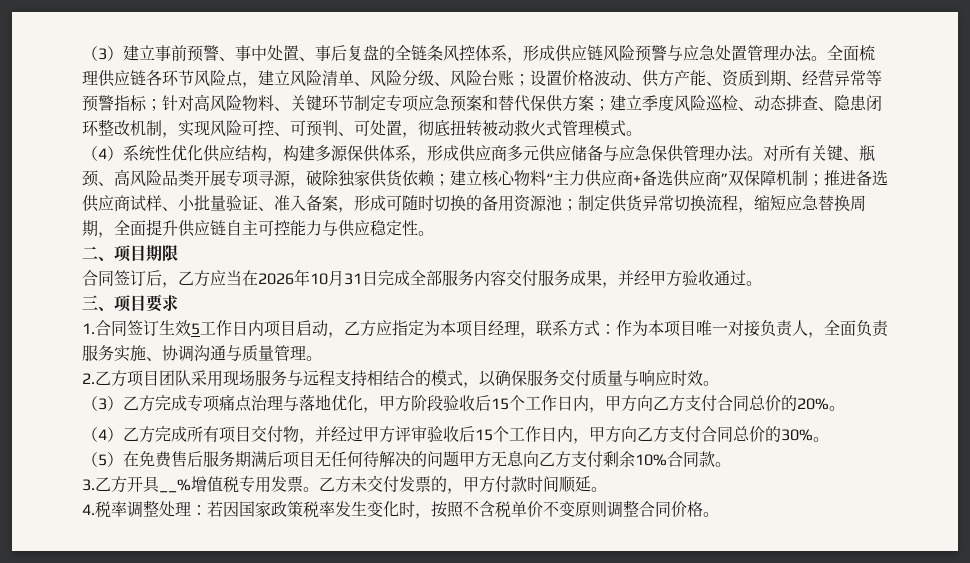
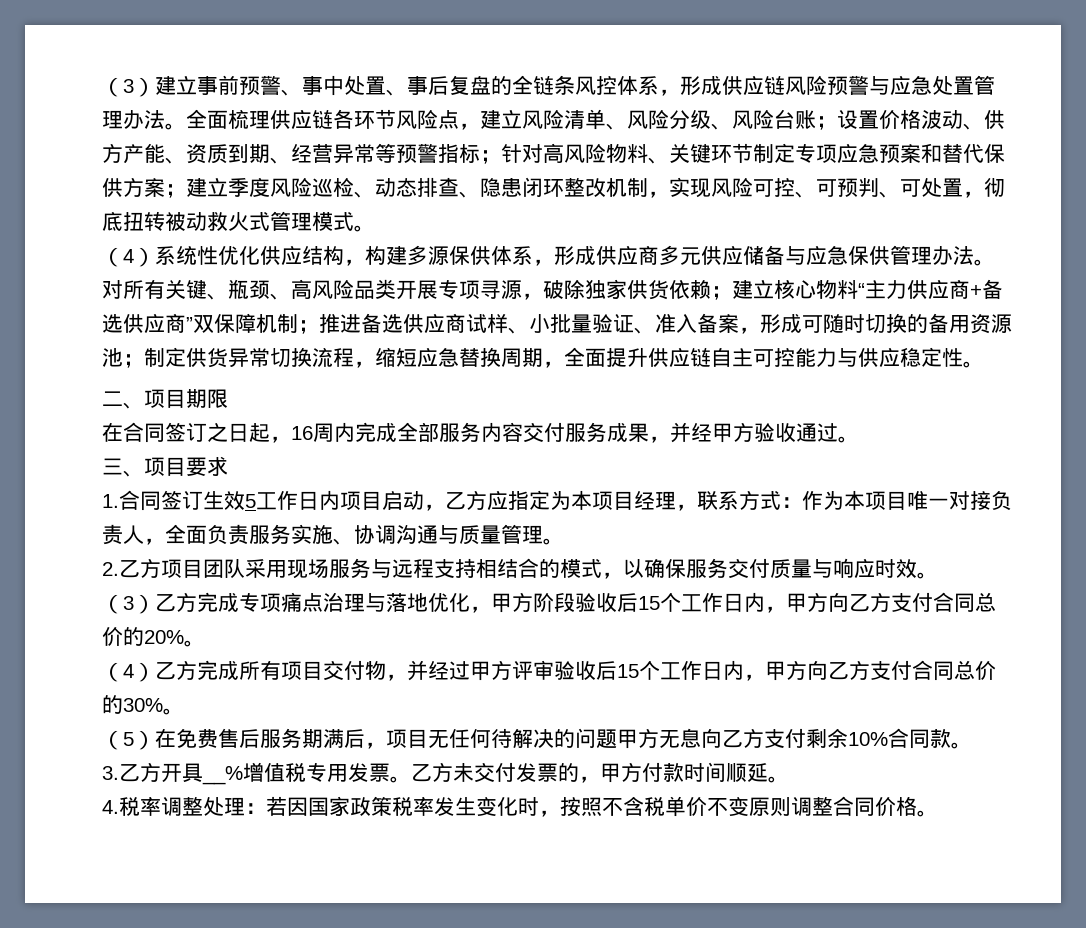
- 合同签订后，乙方应当在2026年10月31日完成全部服务内容交付服务成果，并经甲方验收通过。
+ 在合同签订之日起，16周内完成全部服务内容交付服务成果，并经甲方验收通过。
- （5）在免费售后服务期满后项目无任何待解决的问题甲方无息向乙方支付剩余10%合同款。
+ （5）在免费售后服务期满后，项目无任何待解决的问题甲方无息向乙方支付剩余10%合同款。

